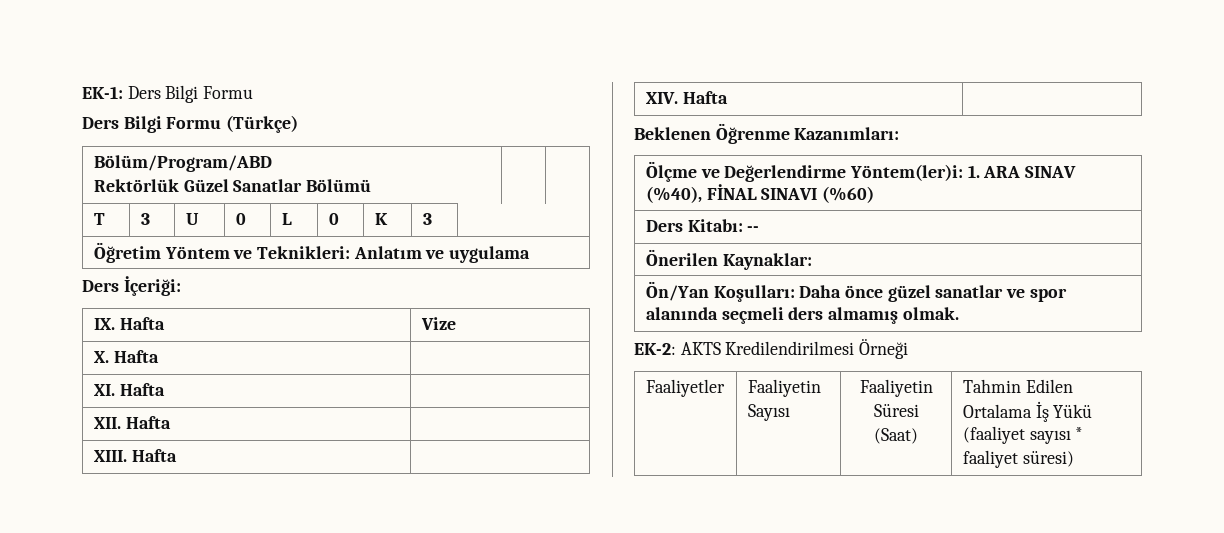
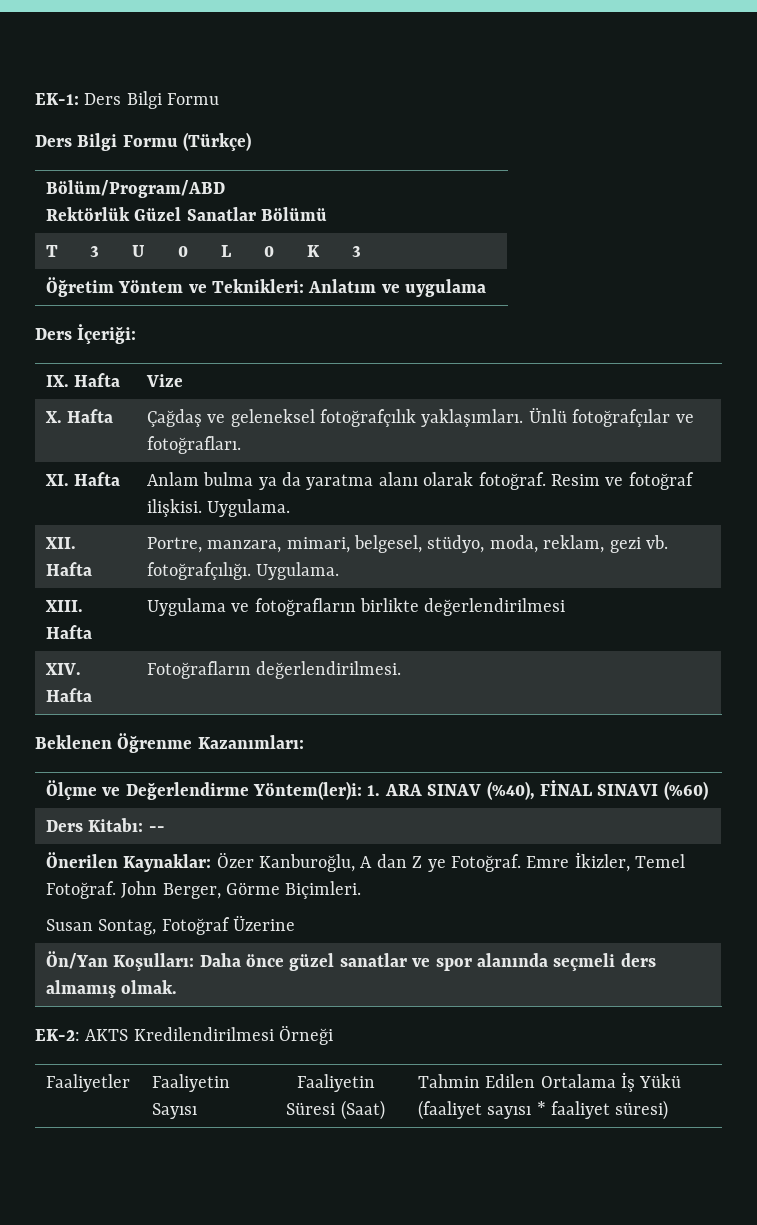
- X. Hafta |
- XI. Hafta |
- XII. Hafta |
- XIII. Hafta |
+ X. Hafta | Çağdaş ve geleneksel fotoğrafçılık yaklaşımları. Ünlü fotoğrafçılar ve fotoğrafları.
+ XI. Hafta | Anlam bulma ya da yaratma alanı olarak fotoğraf. Resim ve fotoğraf ilişkisi. Uygulama.
+ XII. Hafta | Portre, manzara, mimari, belgesel, stüdyo, moda, reklam, gezi vb. fotoğrafçılığı. Uygulama.
+ XIII. Hafta | Uygulama ve fotoğrafların birlikte değerlendirilmesi
- XIV. Hafta |
+ XIV. Hafta | Fotoğrafların değerlendirilmesi.
- Önerilen Kaynaklar:
+ Önerilen Kaynaklar: Özer Kanburoğlu, A dan Z ye Fotoğraf. Emre İkizler, Temel Fotoğraf. John Berger, Görme Biçimleri.
+ Susan Sontag, Fotoğraf Üzerine

